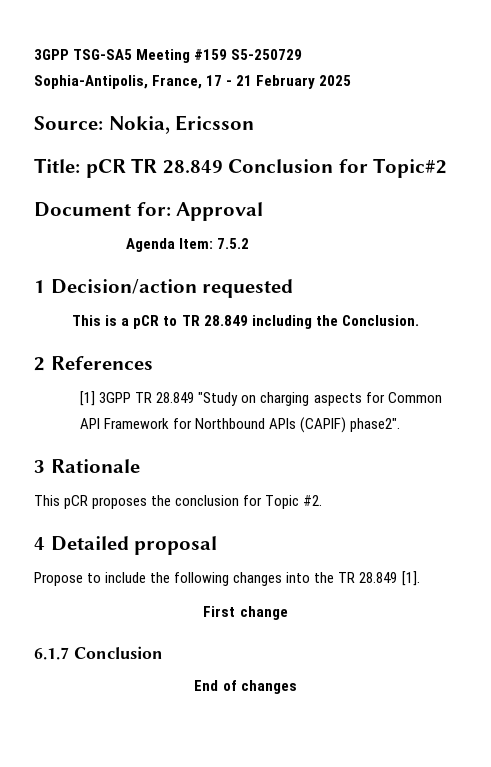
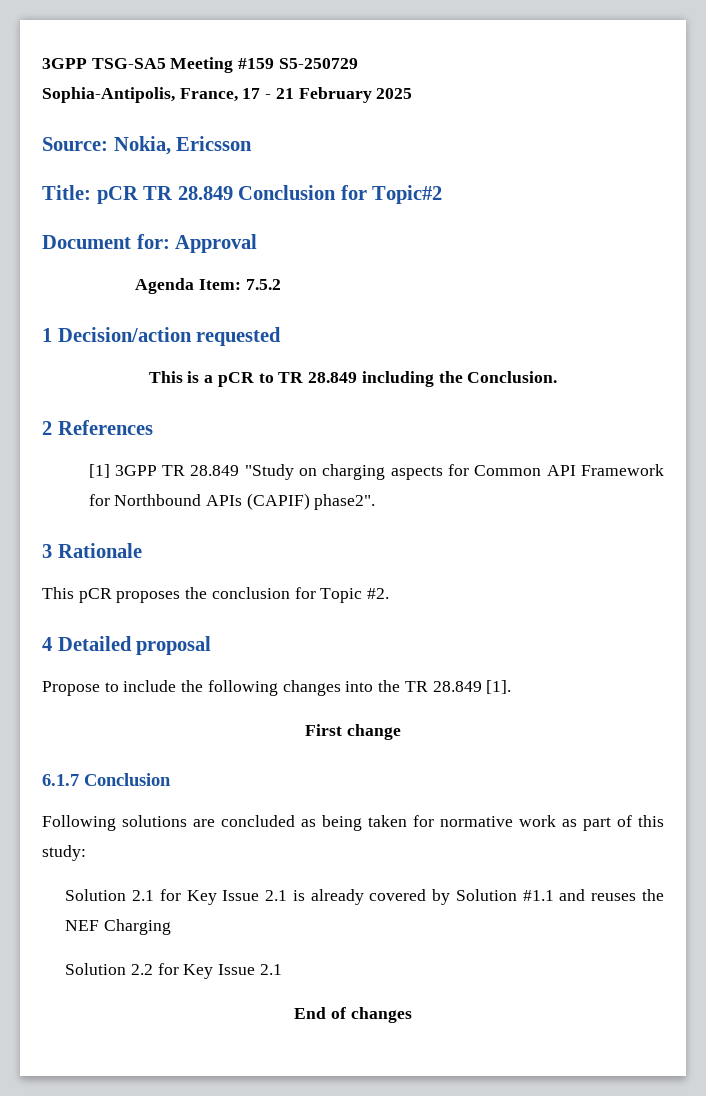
+ Following solutions are concluded as being taken for normative work as part of this study:
+ Solution 2.1 for Key Issue 2.1 is already covered by Solution #1.1 and reuses the NEF Charging
+ Solution 2.2 for Key Issue 2.1

